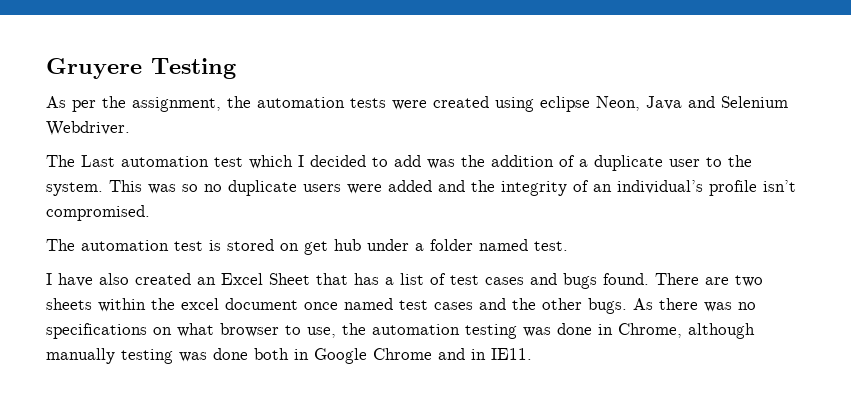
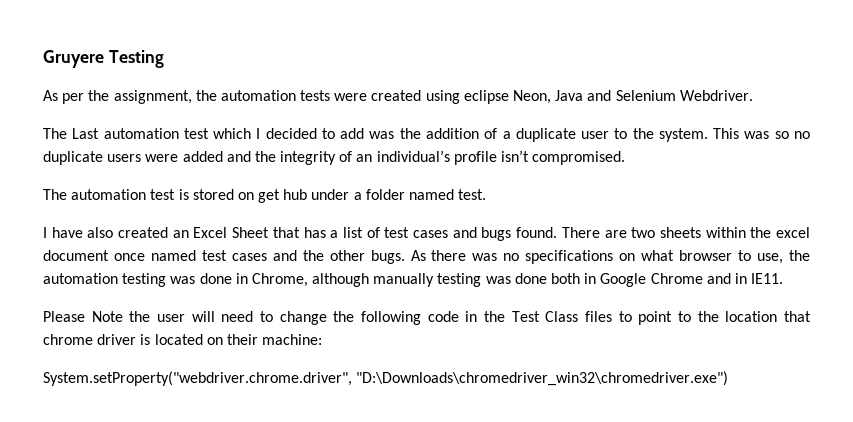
+ Please Note the user will need to change the following code in the Test Class files to point to the location that chrome driver is located on their machine:
+ System.setProperty("webdriver.chrome.driver", "D:\Downloads\chromedriver_win32\chromedriver.exe")

